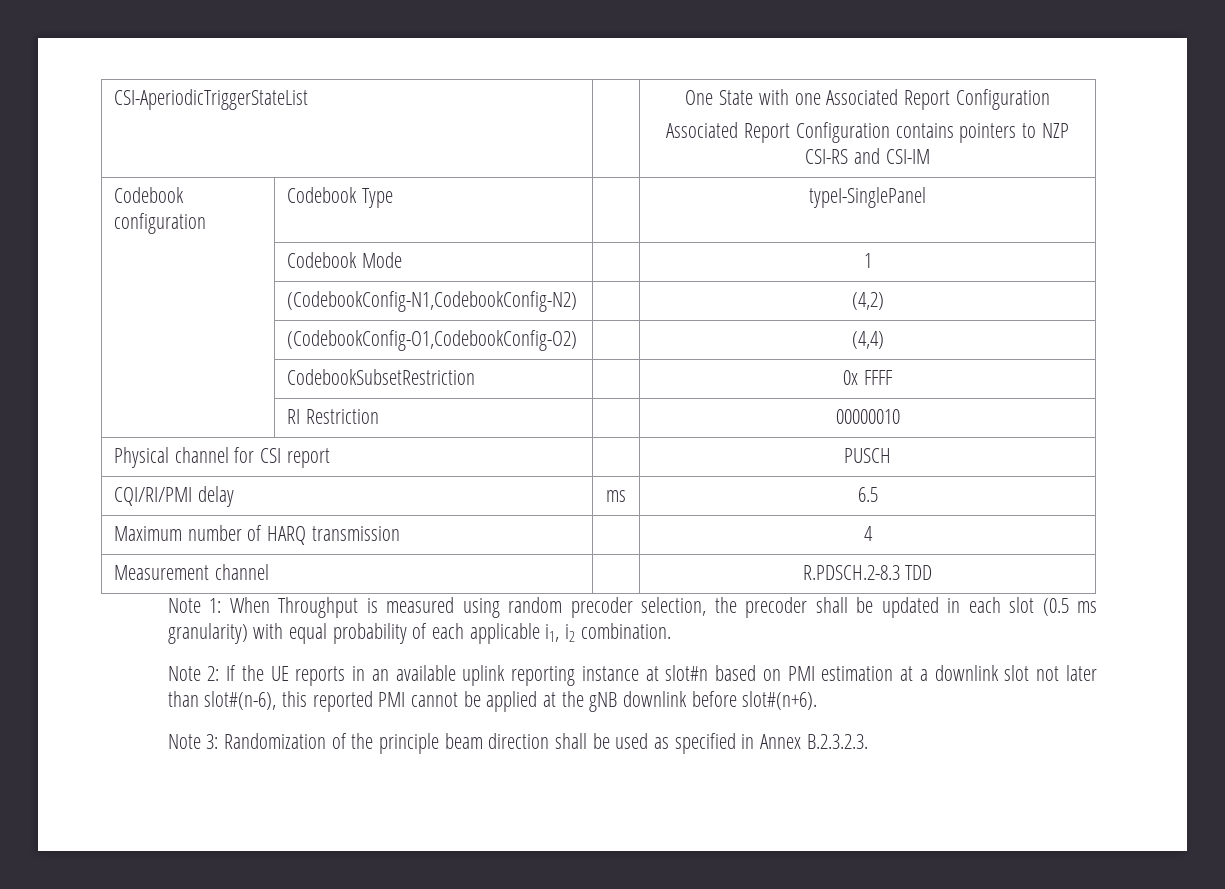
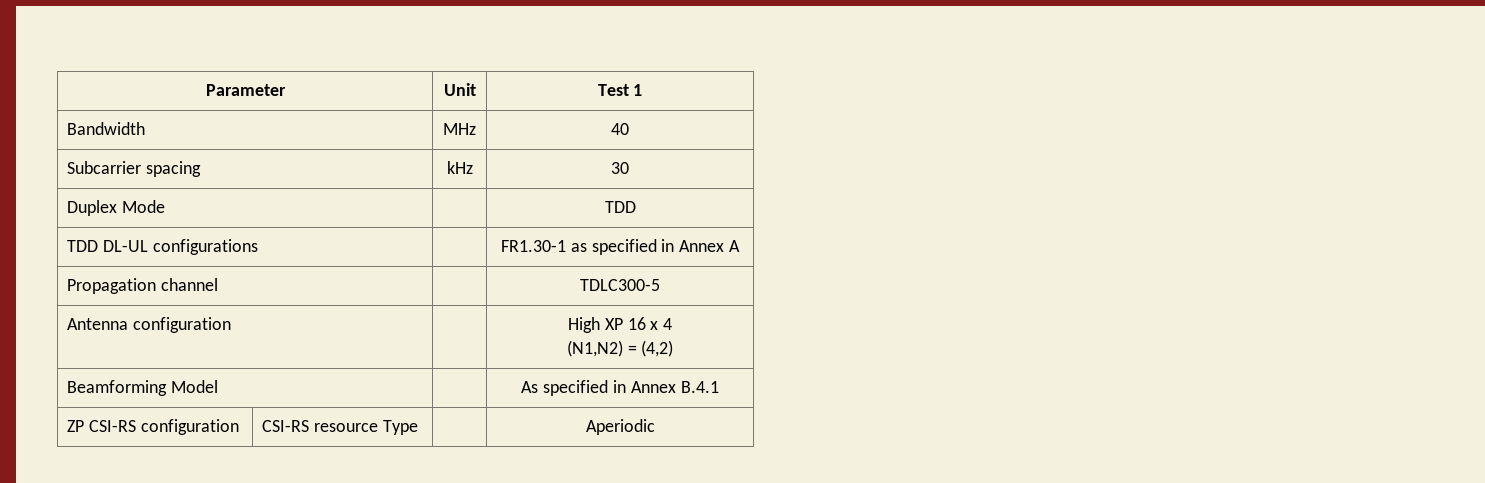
- CSI-AperiodicTriggerStateList | | One State with one Associated Report Configuration
- Associated Report Configuration contains pointers to NZP CSI-RS and CSI-IM
- Codebook configuration | Codebook Type | | typeI-SinglePanel
- | Codebook Mode | | 1
- | (CodebookConfig-N1,CodebookConfig-N2) | | (4,2)
- | (CodebookConfig-O1,CodebookConfig-O2) | | (4,4)
- | CodebookSubsetRestriction | | 0x FFFF
- | RI Restriction | | 00000010
- Physical channel for CSI report | | PUSCH
- CQI/RI/PMI delay | ms | 6.5
- Maximum number of HARQ transmission | | 4
- Measurement channel | | R.PDSCH.2-8.3 TDD
- Note 1: When Throughput is measured using random precoder selection, the precoder shall be updated in each slot (0.5 ms granularity) with equal probability of each applicable i1, i2 combination.
- Note 2: If the UE reports in an available uplink reporting instance at slot#n based on PMI estimation at a downlink slot not later than slot#(n-6), this reported PMI cannot be applied at the gNB downlink before slot#(n+6).
- Note 3: Randomization of the principle beam direction shall be used as specified in Annex B.2.3.2.3.
+ Parameter | Unit | Test 1
+ Bandwidth | MHz | 40
+ Subcarrier spacing | kHz | 30
+ Duplex Mode | | TDD
+ TDD DL-UL configurations | | FR1.30-1 as specified in Annex A
+ Propagation channel | | TDLC300-5
+ Antenna configuration | | High XP 16 x 4
+ (N1,N2) = (4,2)
+ Beamforming Model | | As specified in Annex B.4.1
+ ZP CSI-RS configuration | CSI-RS resource Type | | Aperiodic

